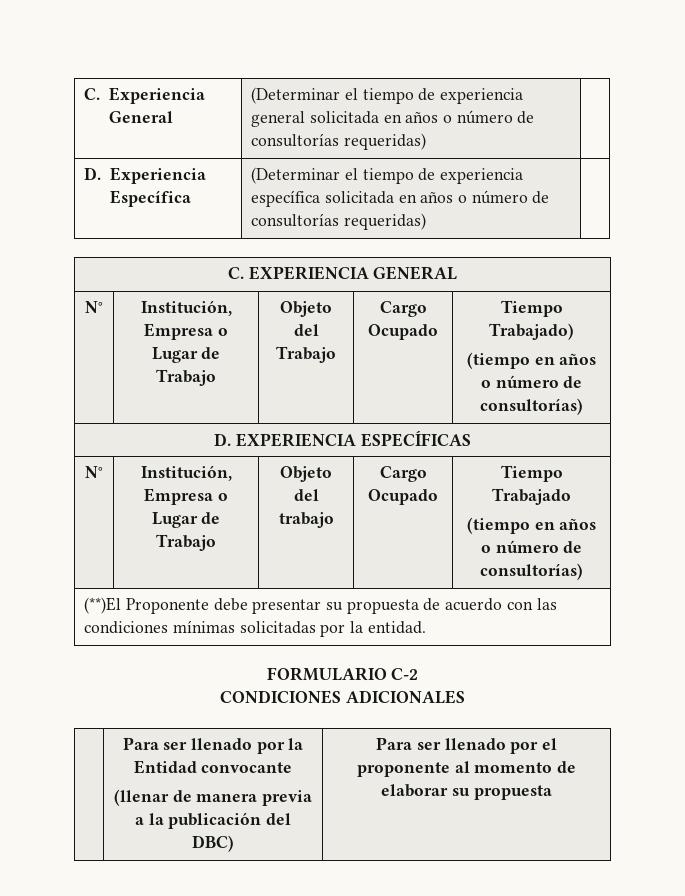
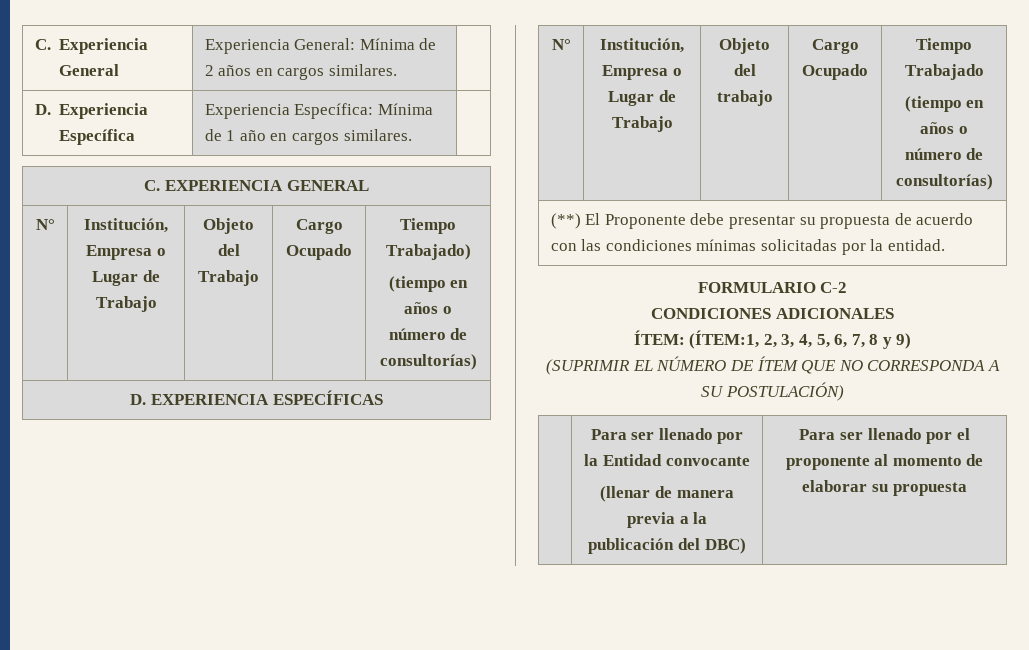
- C. Experiencia General | (Determinar el tiempo de experiencia general solicitada en años o número de consultorías requeridas) |
- D. Experiencia Específica | (Determinar el tiempo de experiencia específica solicitada en años o número de consultorías requeridas) |
+ C. Experiencia General | Experiencia General: Mínima de 2 años en cargos similares. |
+ D. Experiencia Específica | Experiencia Específica: Mínima de 1 año en cargos similares. |
- (**)El Proponente debe presentar su propuesta de acuerdo con las condiciones mínimas solicitadas por la entidad.
+ (**) El Proponente debe presentar su propuesta de acuerdo con las condiciones mínimas solicitadas por la entidad.
+ ÍTEM: (ÍTEM:1, 2, 3, 4, 5, 6, 7, 8 y 9)
+ (SUPRIMIR EL NÚMERO DE ÍTEM QUE NO CORRESPONDA A SU POSTULACIÓN)

